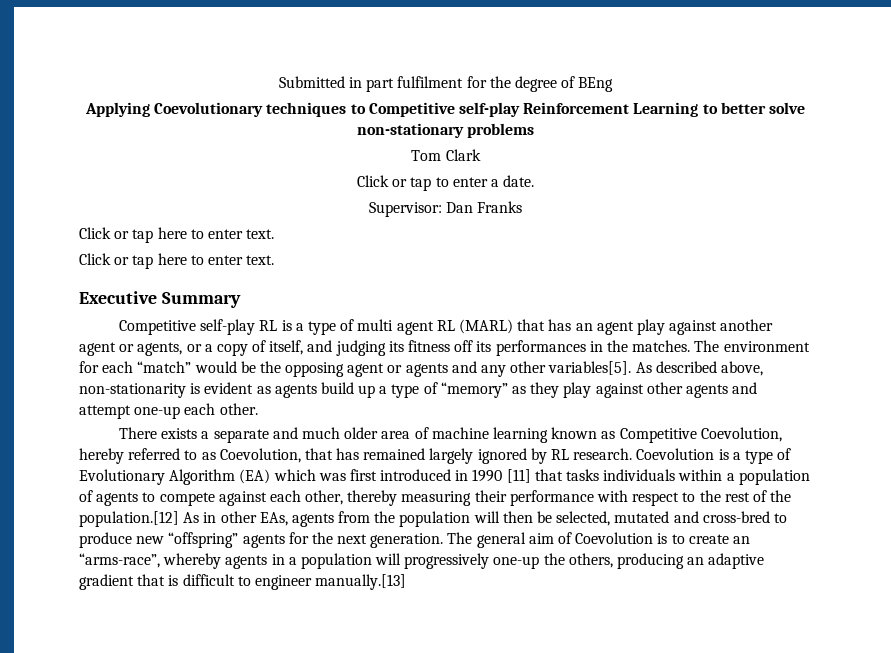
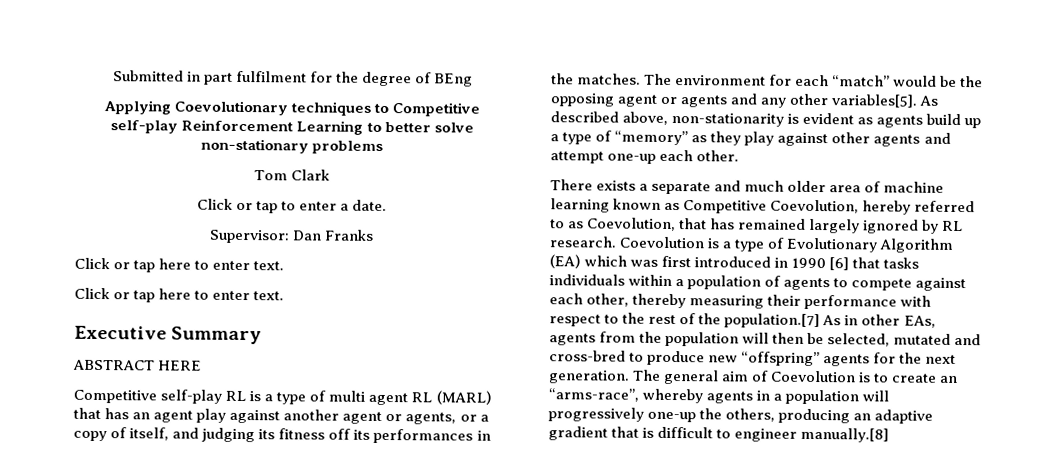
+ ABSTRACT HERE
- Coevolution is a type of Evolutionary Algorithm (EA) which was first introduced in 1990 [11] that tasks individuals within a population of agents to compete against each other, thereby measuring their performance with respect to the rest of the population.[12] As in other EAs, agents from the population will then be selected, mutated and cross-bred to produce new “offspring” agents for the next generation.
+ Coevolution is a type of Evolutionary Algorithm (EA) which was first introduced in 1990 [6] that tasks individuals within a population of agents to compete against each other, thereby measuring their performance with respect to the rest of the population.[7] As in other EAs, agents from the population will then be selected, mutated and cross-bred to produce new “offspring” agents for the next generation.
- The general aim of Coevolution is to create an “arms-race”, whereby agents in a population will progressively one-up the others, producing an adaptive gradient that is difficult to engineer manually.[13]
+ The general aim of Coevolution is to create an “arms-race”, whereby agents in a population will progressively one-up the others, producing an adaptive gradient that is difficult to engineer manually.[8]

